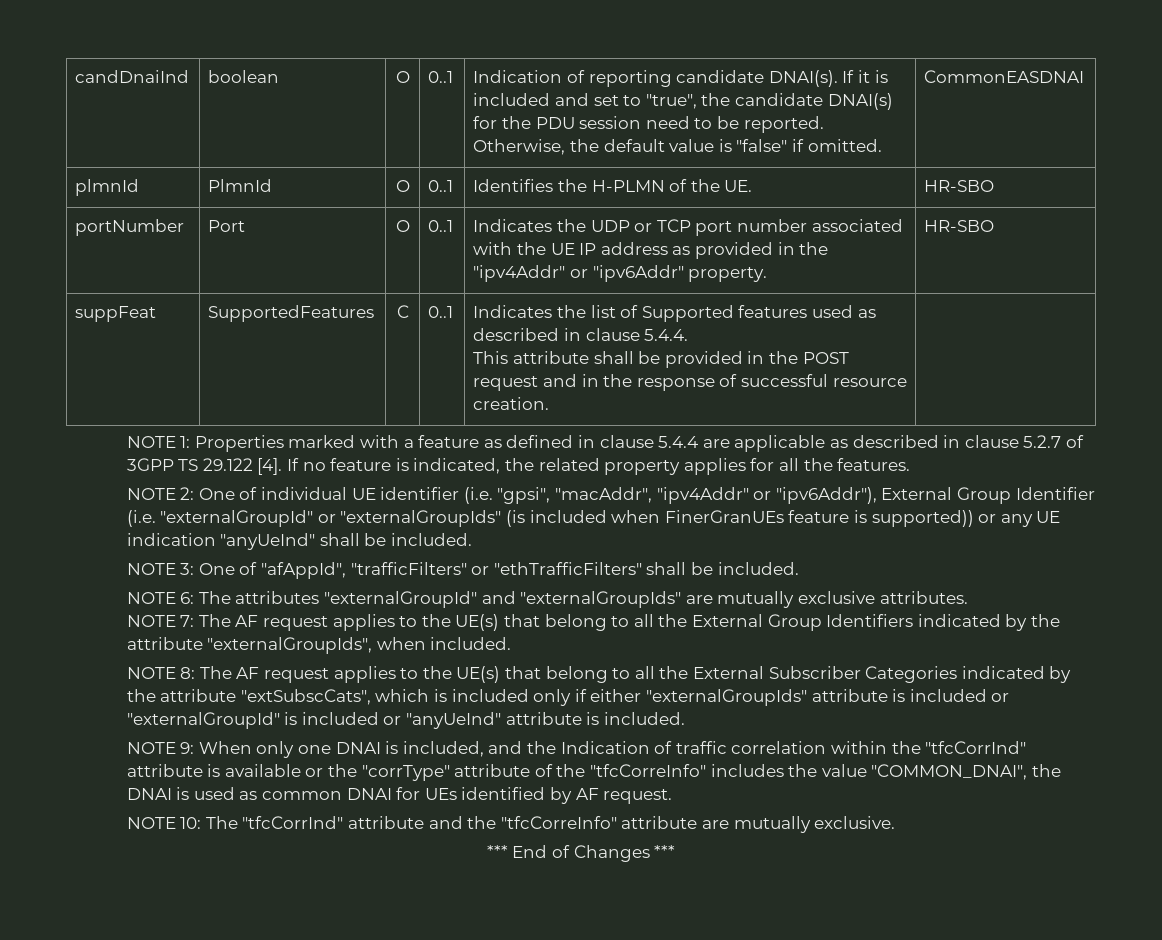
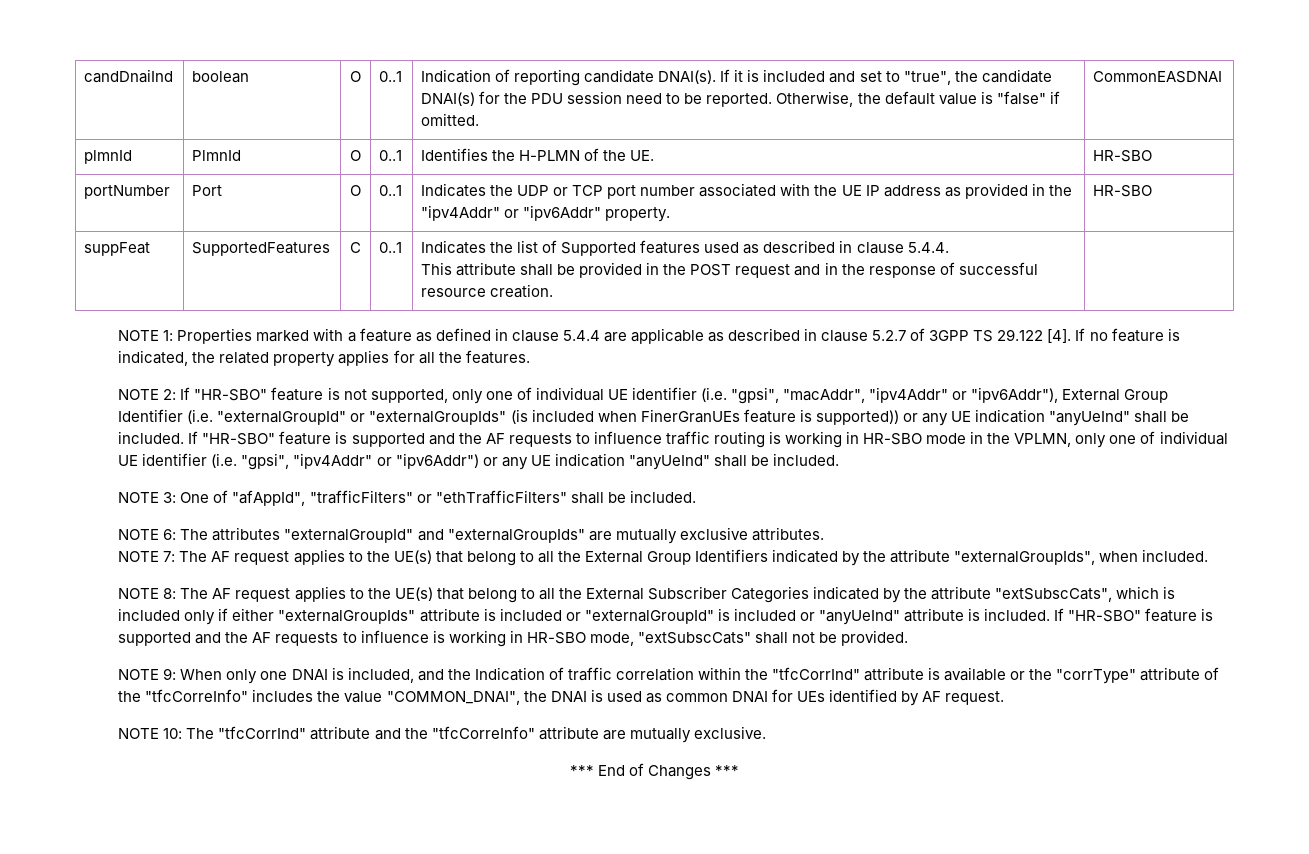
- NOTE 2: One of individual UE identifier (i.e. "gpsi", "macAddr", "ipv4Addr" or "ipv6Addr"), External Group Identifier (i.e. "externalGroupId" or "externalGroupIds" (is included when FinerGranUEs feature is supported)) or any UE indication "anyUeInd" shall be included.
+ NOTE 2: If "HR-SBO" feature is not supported, only one of individual UE identifier (i.e. "gpsi", "macAddr", "ipv4Addr" or "ipv6Addr"), External Group Identifier (i.e. "externalGroupId" or "externalGroupIds" (is included when FinerGranUEs feature is supported)) or any UE indication "anyUeInd" shall be included. If "HR-SBO" feature is supported and the AF requests to influence traffic routing is working in HR-SBO mode in the VPLMN, only one of individual UE identifier (i.e. "gpsi", "ipv4Addr" or "ipv6Addr") or any UE indication "anyUeInd" shall be included.
+ If "HR-SBO" feature is supported and the AF requests to influence is working in HR-SBO mode, "extSubscCats" shall not be provided.

